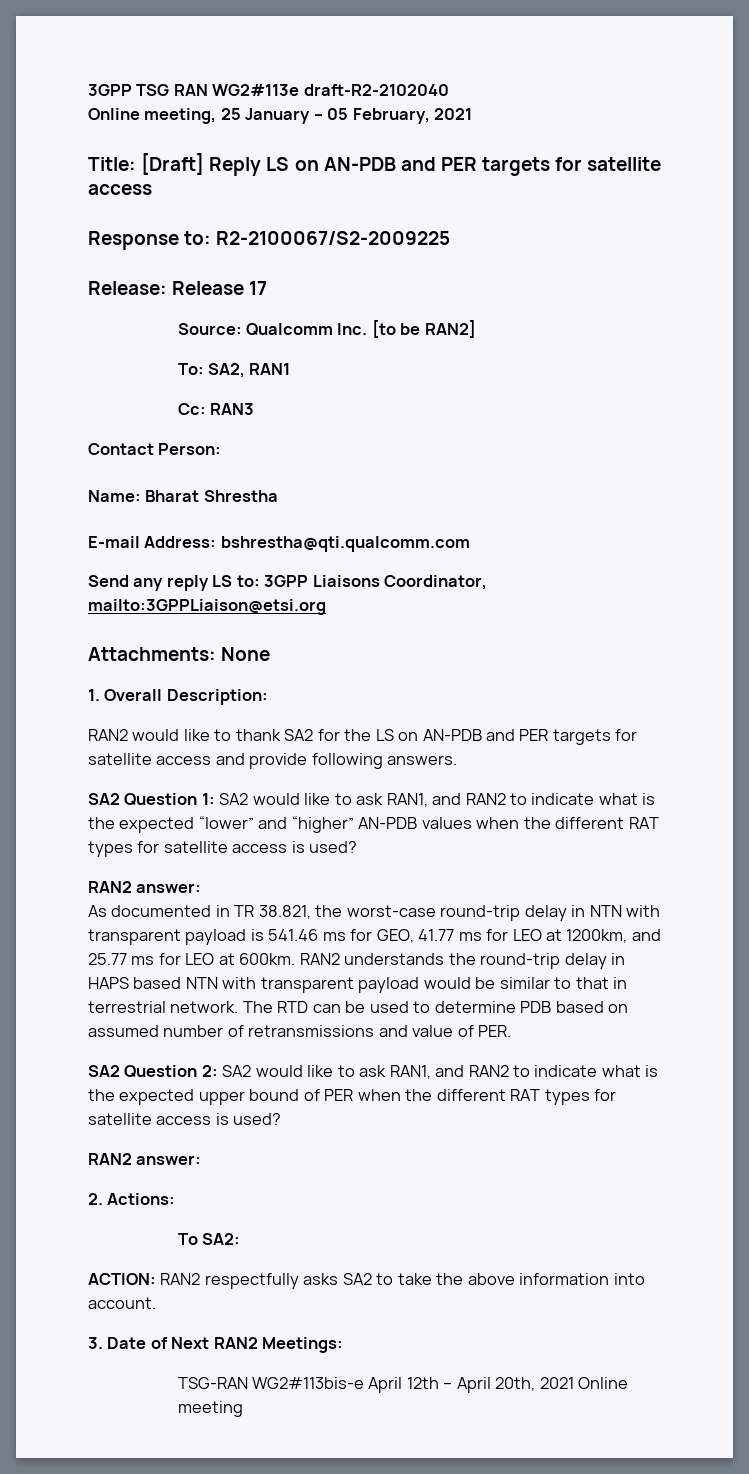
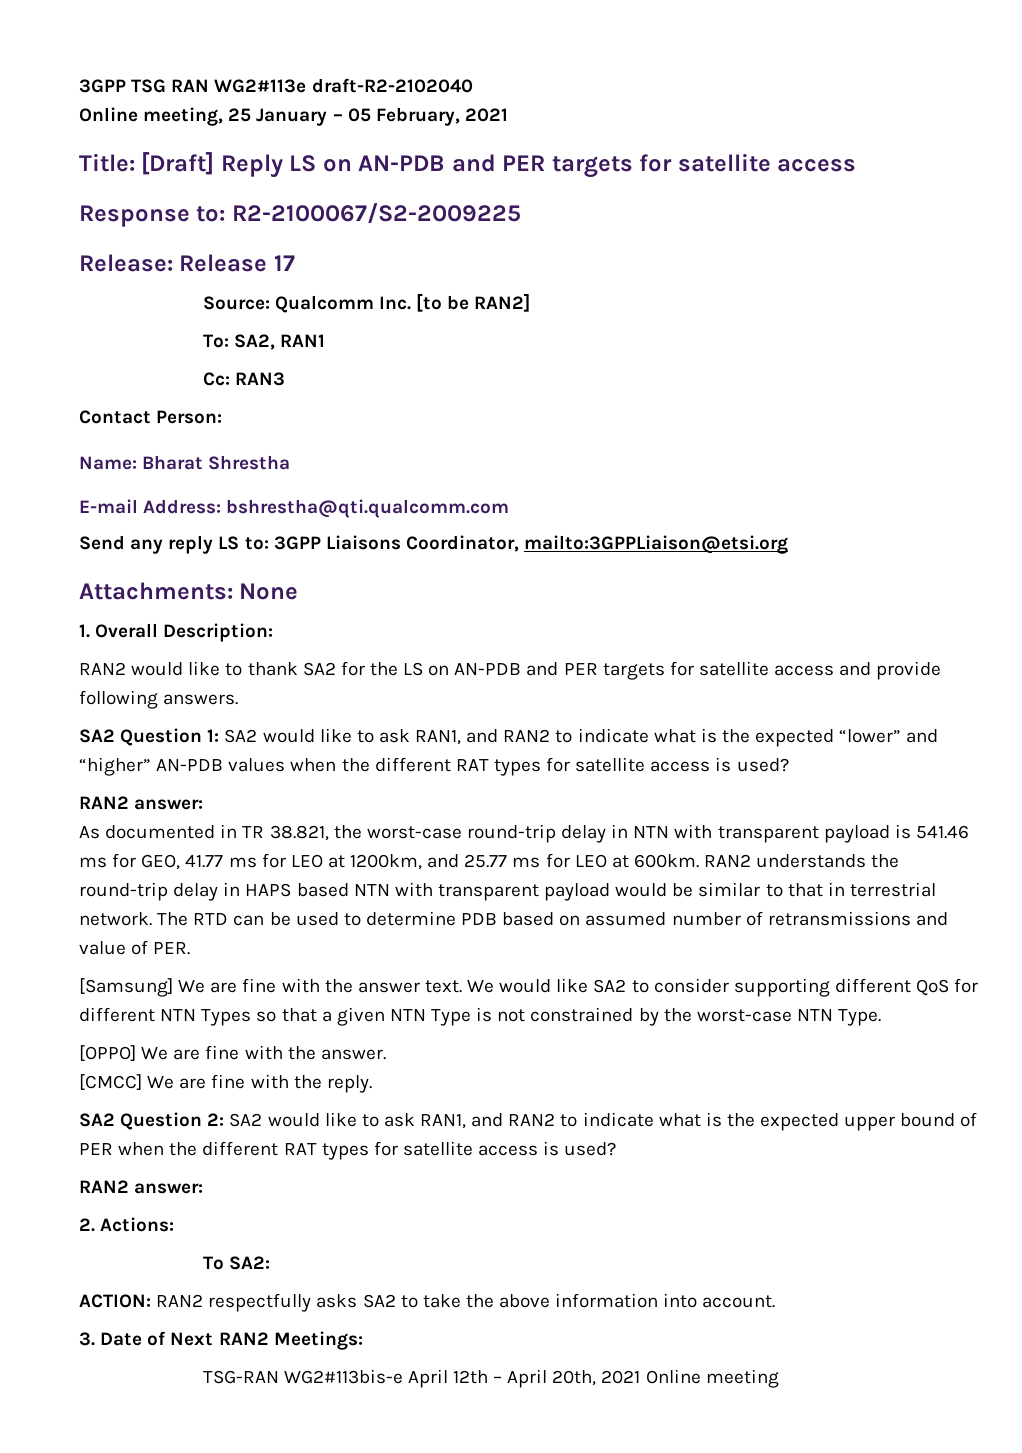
+ [Samsung] We are fine with the answer text. We would like SA2 to consider supporting different QoS for different NTN Types so that a given NTN Type is not constrained by the worst-case NTN Type.
+ [OPPO] We are fine with the answer.
+ [CMCC] We are fine with the reply.

